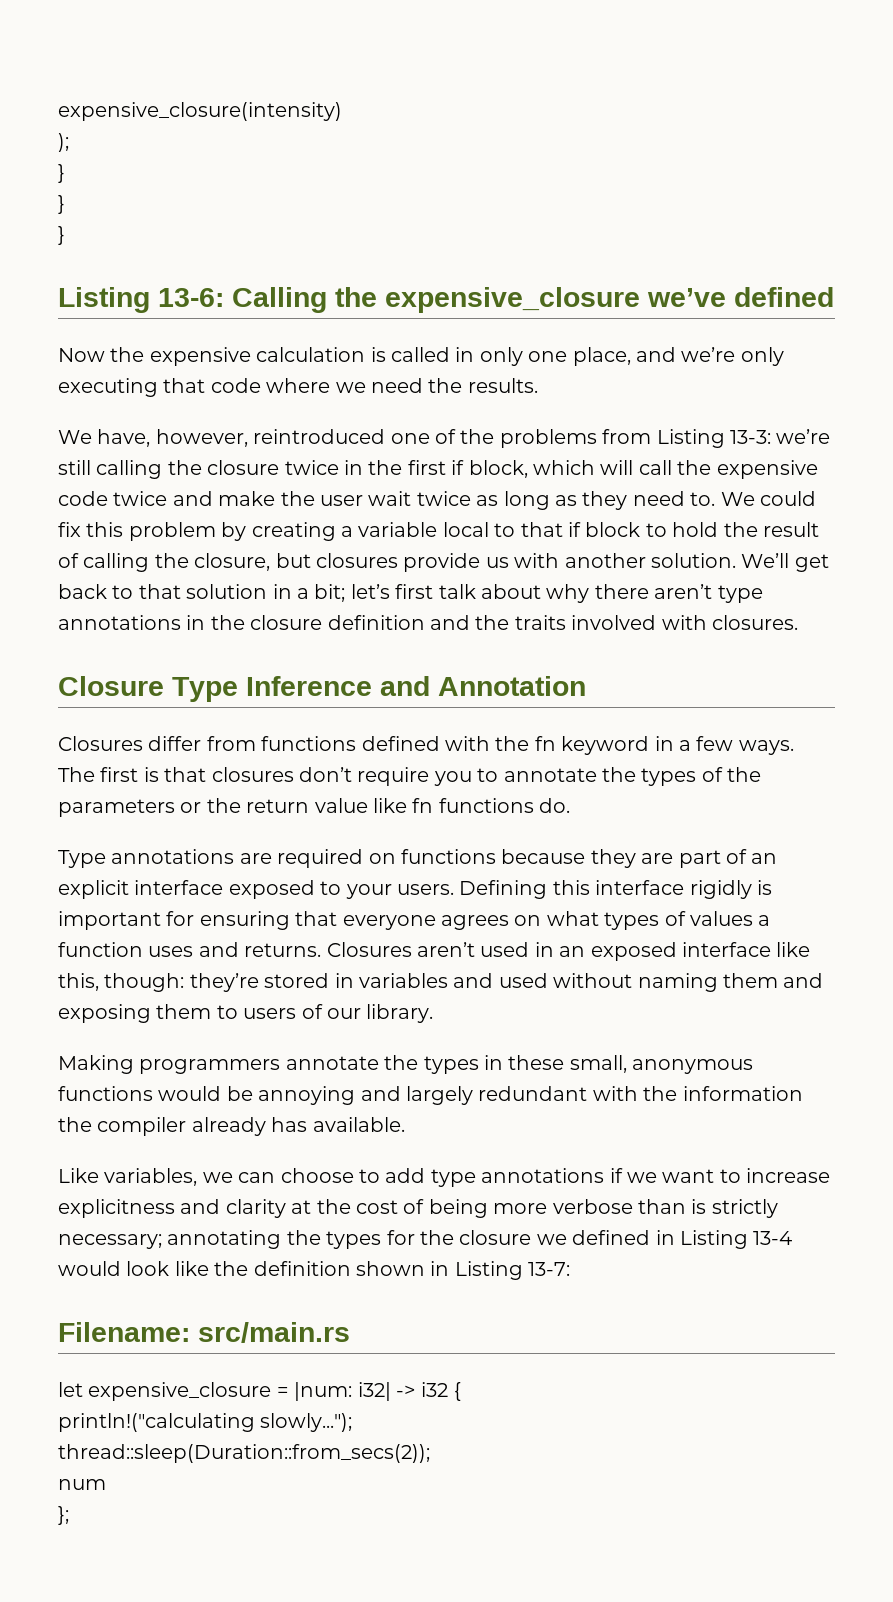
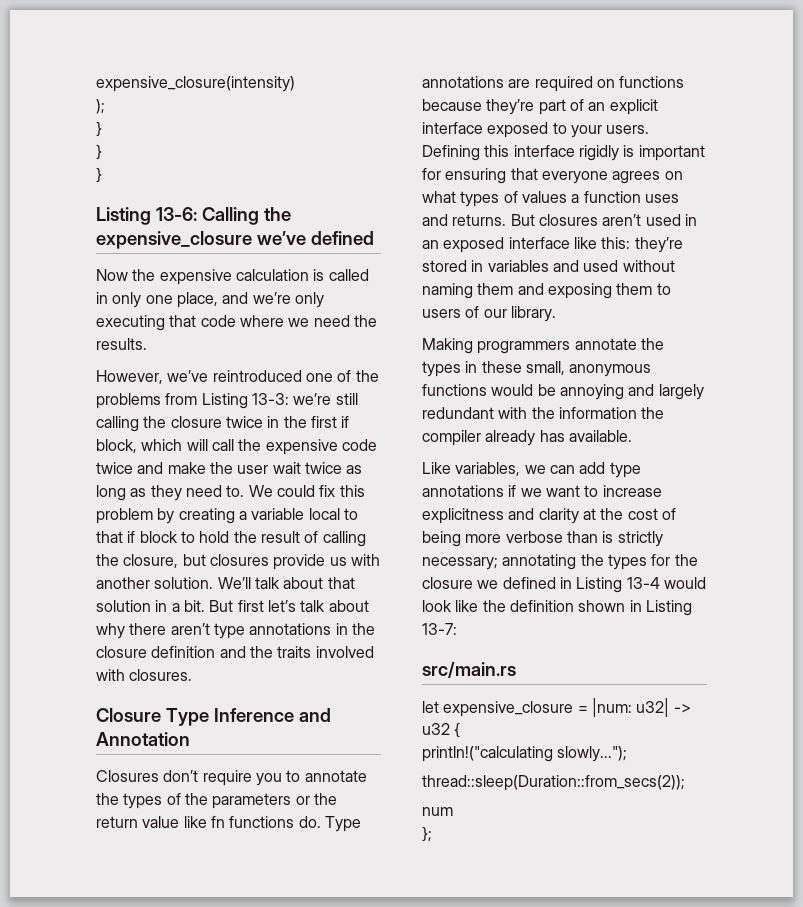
- We have, however, reintroduced one of the problems from Listing 13-3: we’re still calling the closure twice in the first if block, which will call the expensive code twice and make the user wait twice as long as they need to.
+ However, we’ve reintroduced one of the problems from Listing 13-3: we’re still calling the closure twice in the first if block, which will call the expensive code twice and make the user wait twice as long as they need to.
- We’ll get back to that solution in a bit; let’s first talk about why there aren’t type annotations in the closure definition and the traits involved with closures.
+ We’ll talk about that solution in a bit. But first let’s talk about why there aren’t type annotations in the closure definition and the traits involved with closures.
- Closures differ from functions defined with the fn keyword in a few ways. The first is that closures don’t require you to annotate the types of the parameters or the return value like fn functions do.
- Type annotations are required on functions because they are part of an explicit interface exposed to your users.
+ Closures don’t require you to annotate the types of the parameters or the return value like fn functions do. Type annotations are required on functions because they’re part of an explicit interface exposed to your users.
- Closures aren’t used in an exposed interface like this, though: they’re stored in variables and used without naming them and exposing them to users of our library.
+ But closures aren’t used in an exposed interface like this: they’re stored in variables and used without naming them and exposing them to users of our library.
- Like variables, we can choose to add type annotations if we want to increase explicitness and clarity at the cost of being more verbose than is strictly necessary; annotating the types for the closure we defined in Listing 13-4 would look like the definition shown in Listing 13-7:
+ Like variables, we can add type annotations if we want to increase explicitness and clarity at the cost of being more verbose than is strictly necessary; annotating the types for the closure we defined in Listing 13-4 would look like the definition shown in Listing 13-7:
- Filename: src/main.rs
+ src/main.rs
- let expensive_closure = |num: i32| -> i32 {
+ let expensive_closure = |num: u32| -> u32 {

